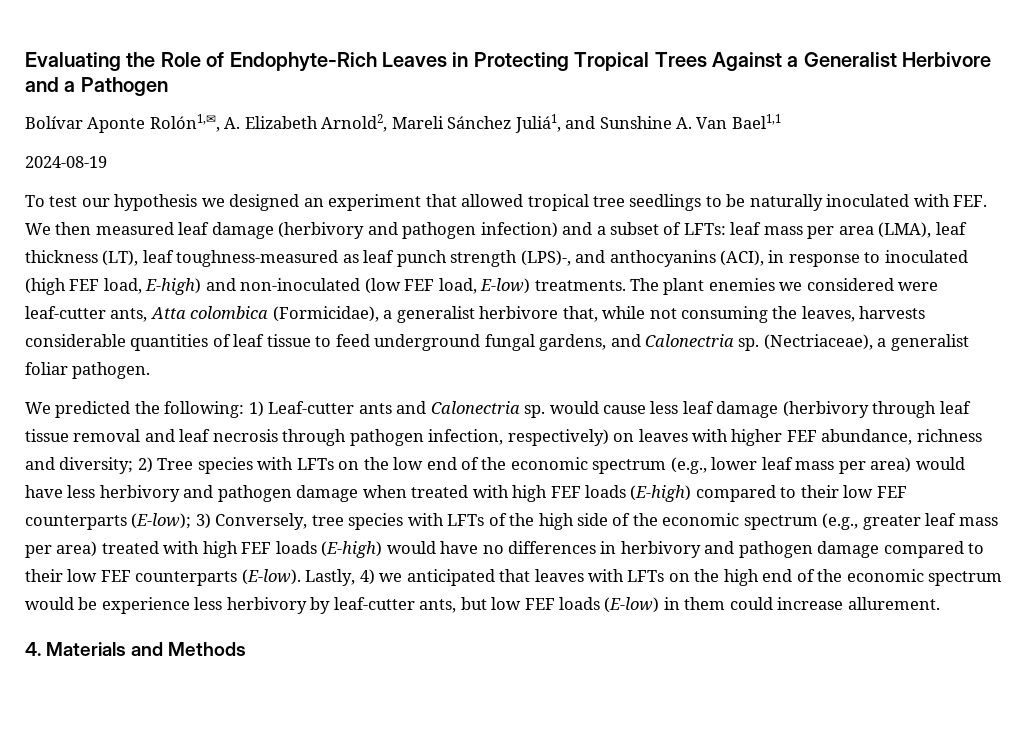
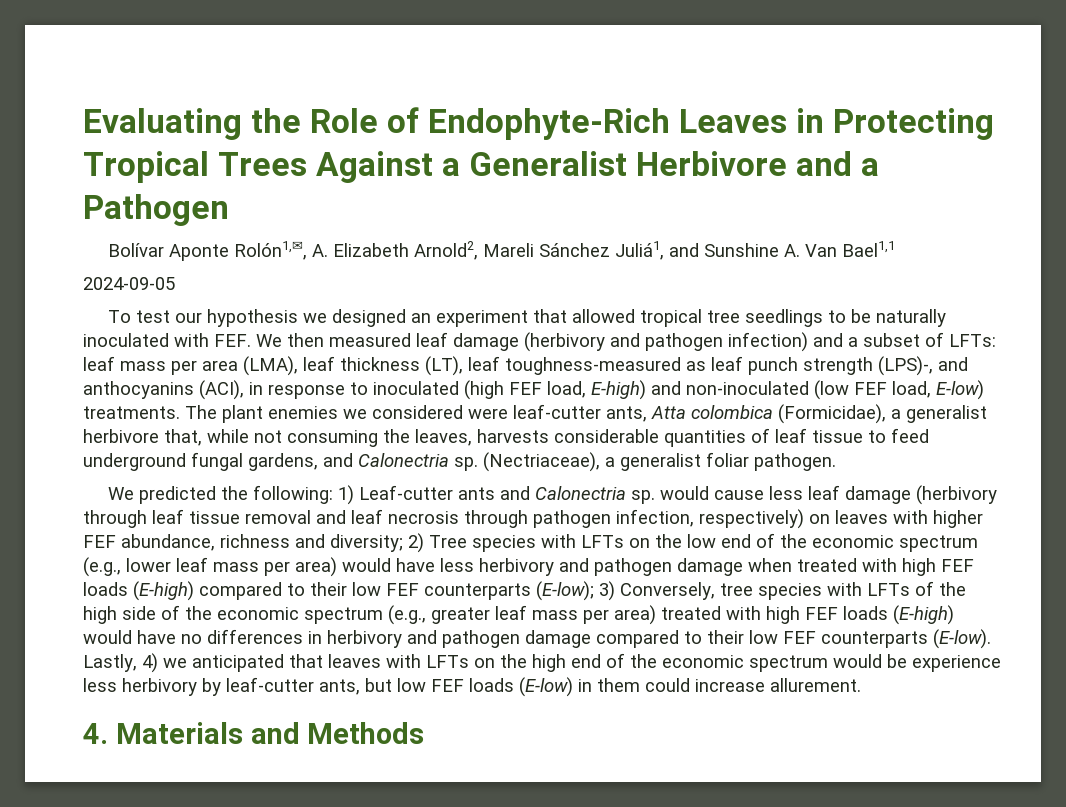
- 2024-08-19
+ 2024-09-05

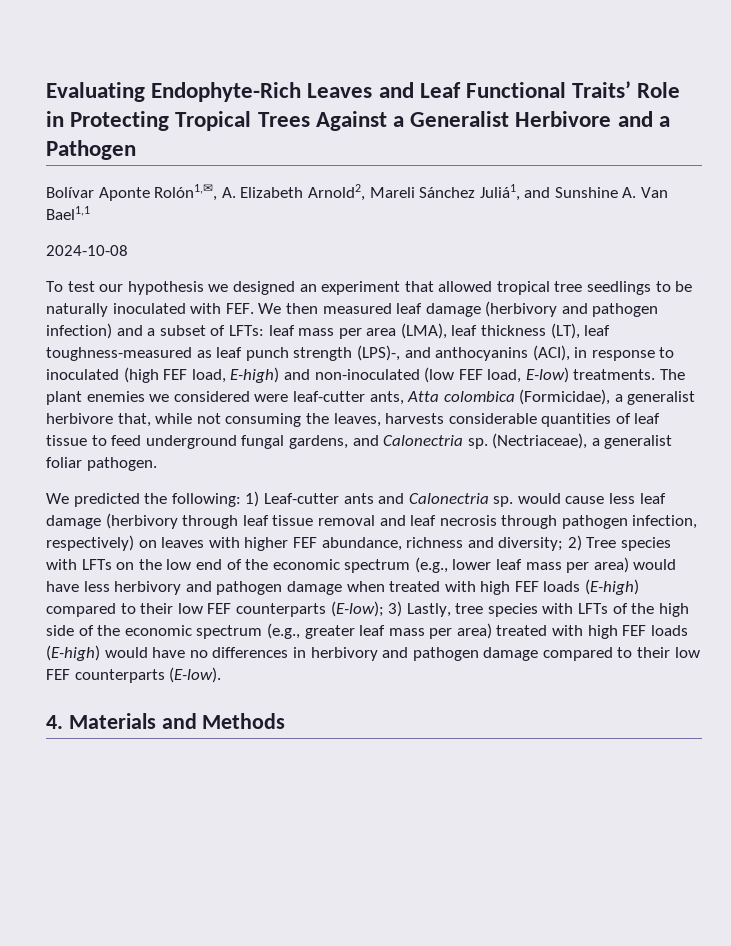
- Evaluating the Role of Endophyte-Rich Leaves in Protecting Tropical Trees Against a Generalist Herbivore and a Pathogen
+ Evaluating Endophyte-Rich Leaves and Leaf Functional Traits’ Role in Protecting Tropical Trees Against a Generalist Herbivore and a Pathogen
- 2024-09-05
+ 2024-10-08
- 3) Conversely, tree species with LFTs of the high side of the economic spectrum (e.g., greater leaf mass per area) treated with high FEF loads (E-high) would have no differences in herbivory and pathogen damage compared to their low FEF counterparts (E-low). Lastly, 4) we anticipated that leaves with LFTs on the high end of the economic spectrum would be experience less herbivory by leaf-cutter ants, but low FEF loads (E-low) in them could increase allurement.
+ 3) Lastly, tree species with LFTs of the high side of the economic spectrum (e.g., greater leaf mass per area) treated with high FEF loads (E-high) would have no differences in herbivory and pathogen damage compared to their low FEF counterparts (E-low).

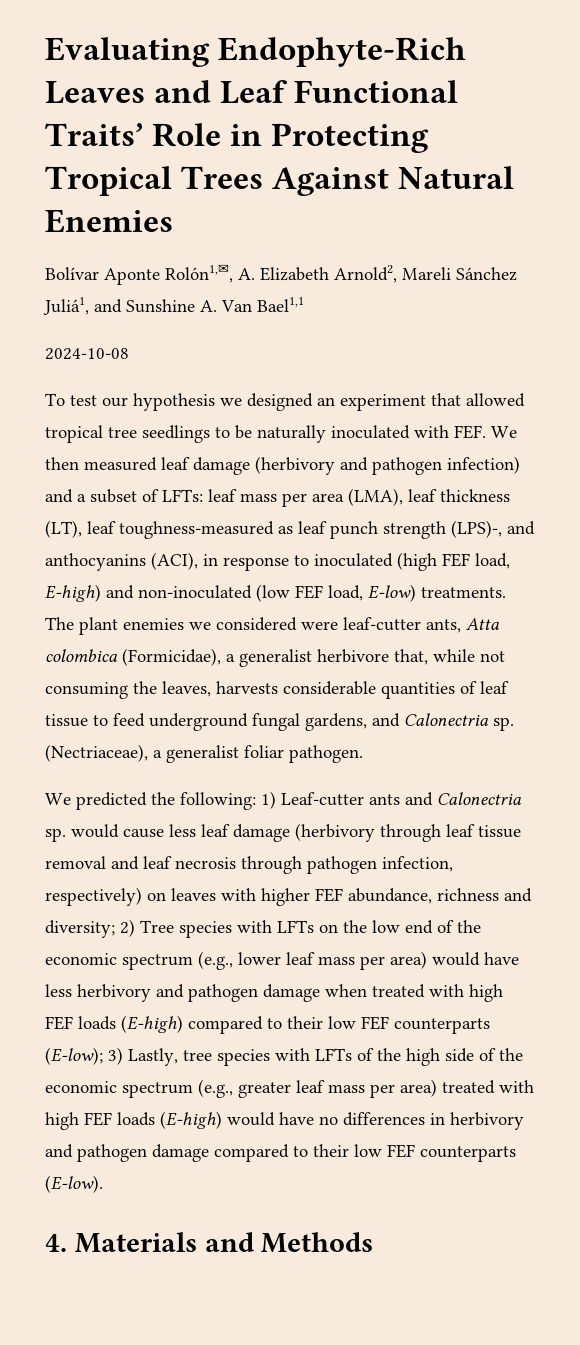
- Evaluating Endophyte-Rich Leaves and Leaf Functional Traits’ Role in Protecting Tropical Trees Against a Generalist Herbivore and a Pathogen
+ Evaluating Endophyte-Rich Leaves and Leaf Functional Traits’ Role in Protecting Tropical Trees Against Natural Enemies

